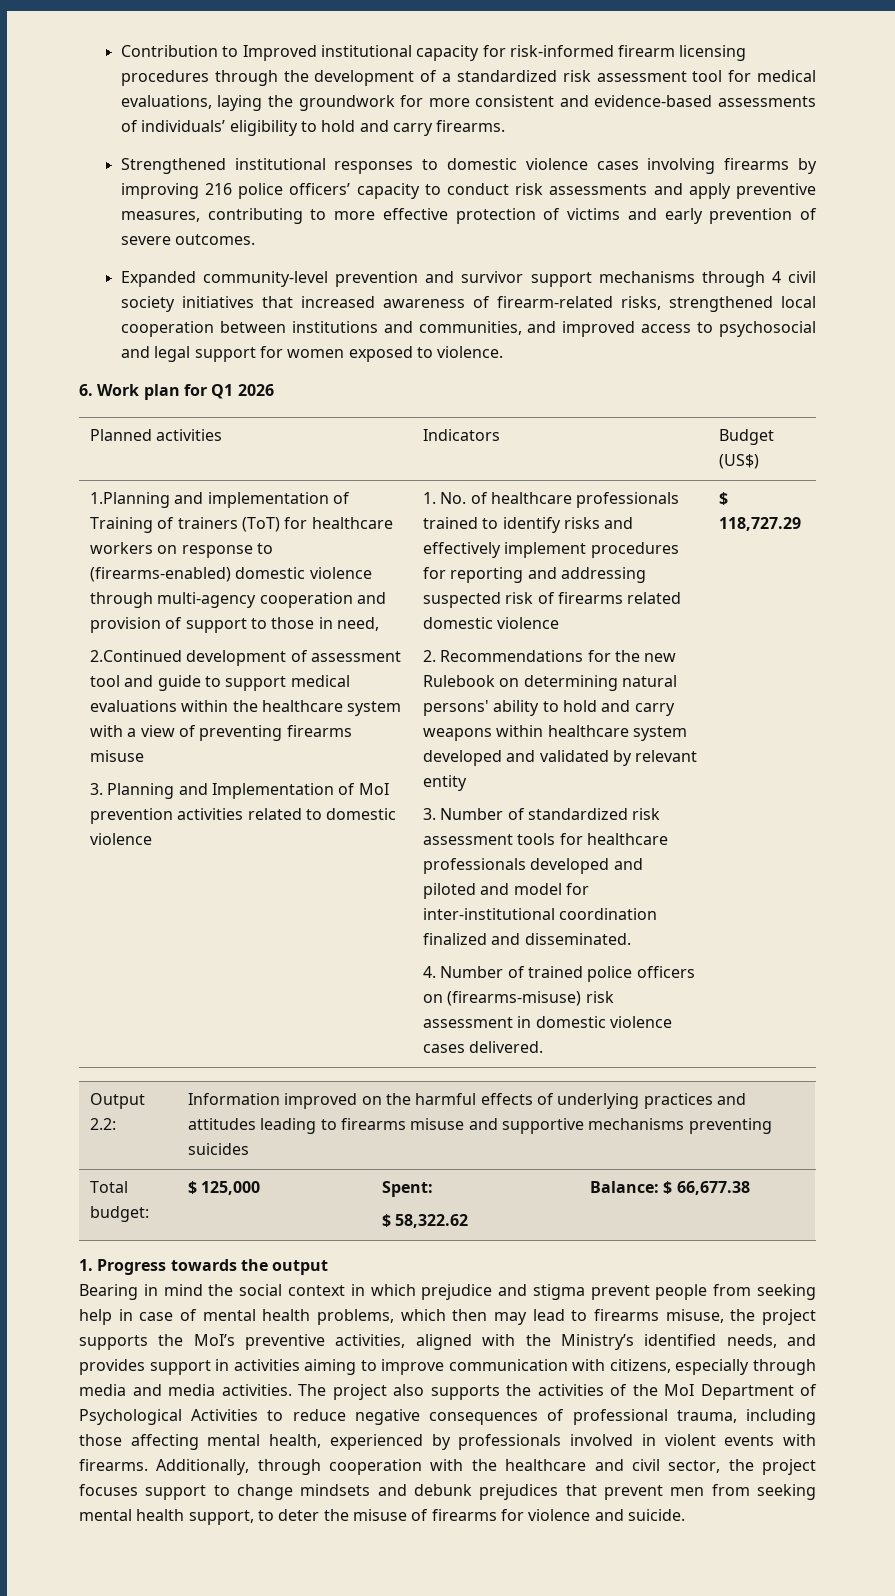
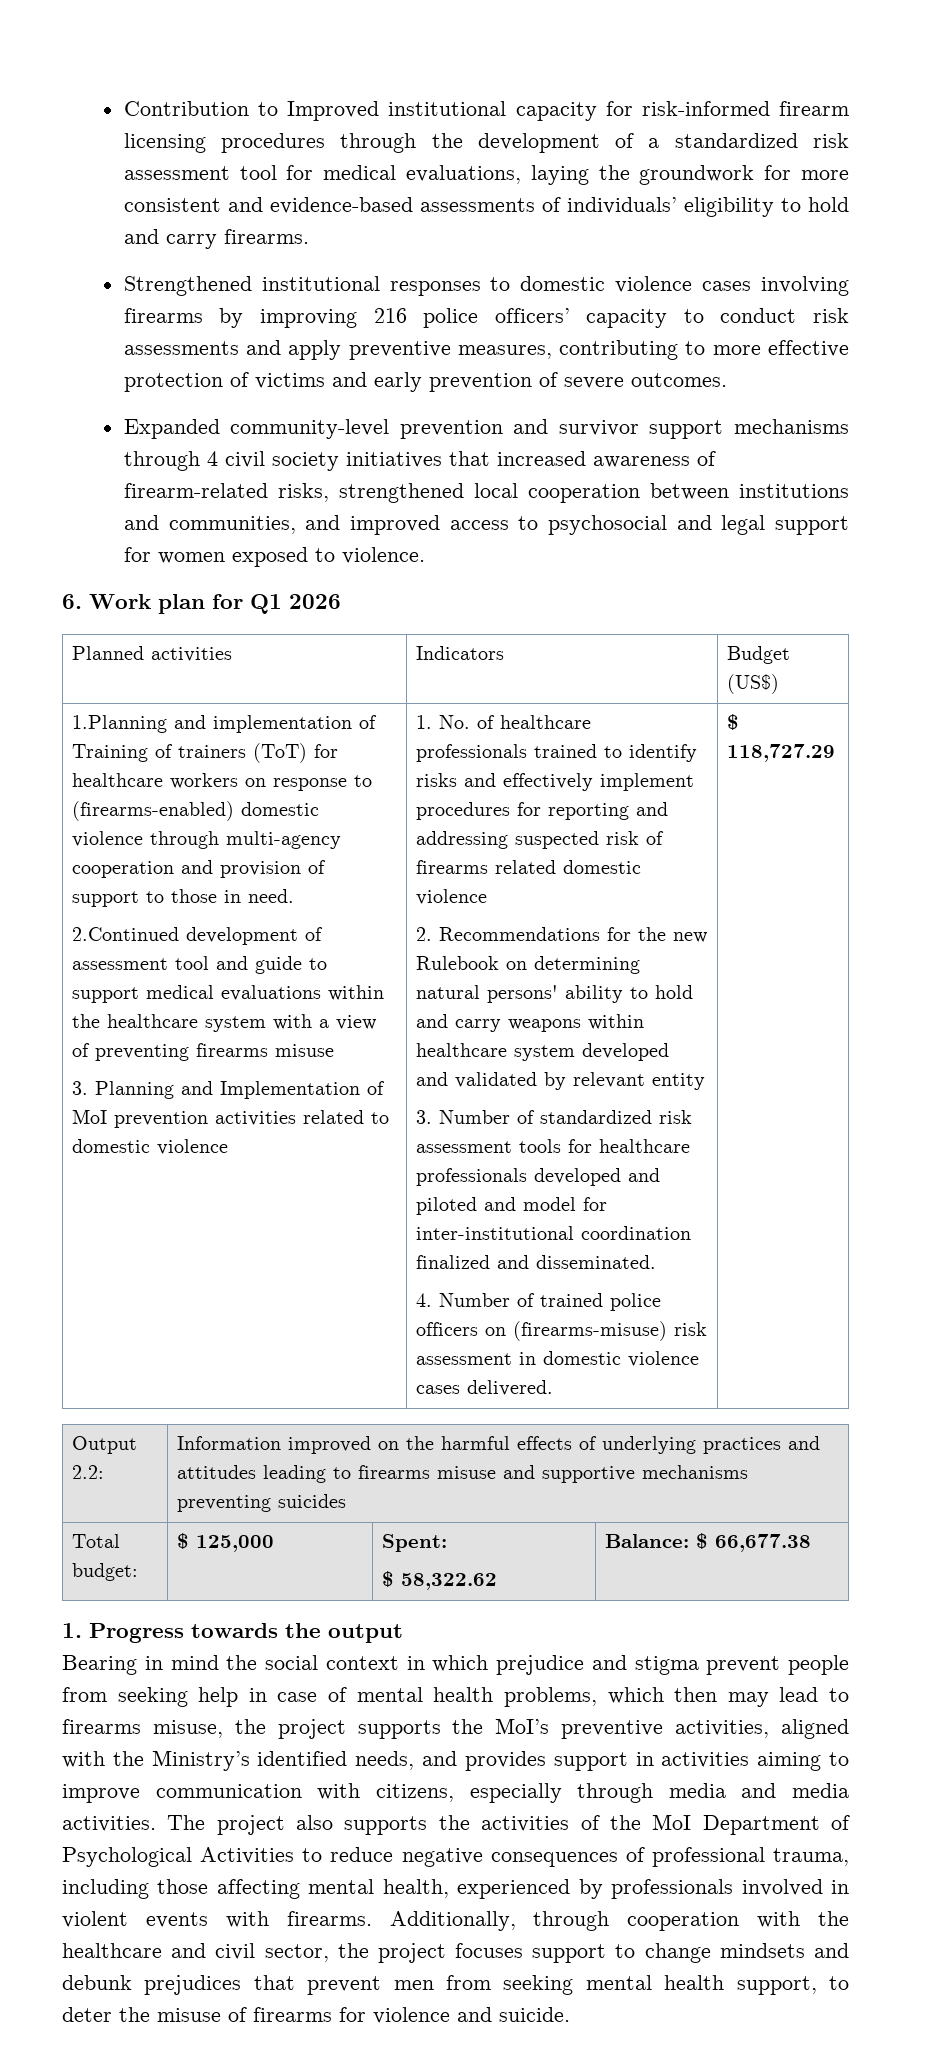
- 1.Planning and implementation of Training of trainers (ToT) for healthcare workers on response to (firearms-enabled) domestic violence through multi-agency cooperation and provision of support to those in need,
+ 1.Planning and implementation of Training of trainers (ToT) for healthcare workers on response to (firearms-enabled) domestic violence through multi-agency cooperation and provision of support to those in need.

